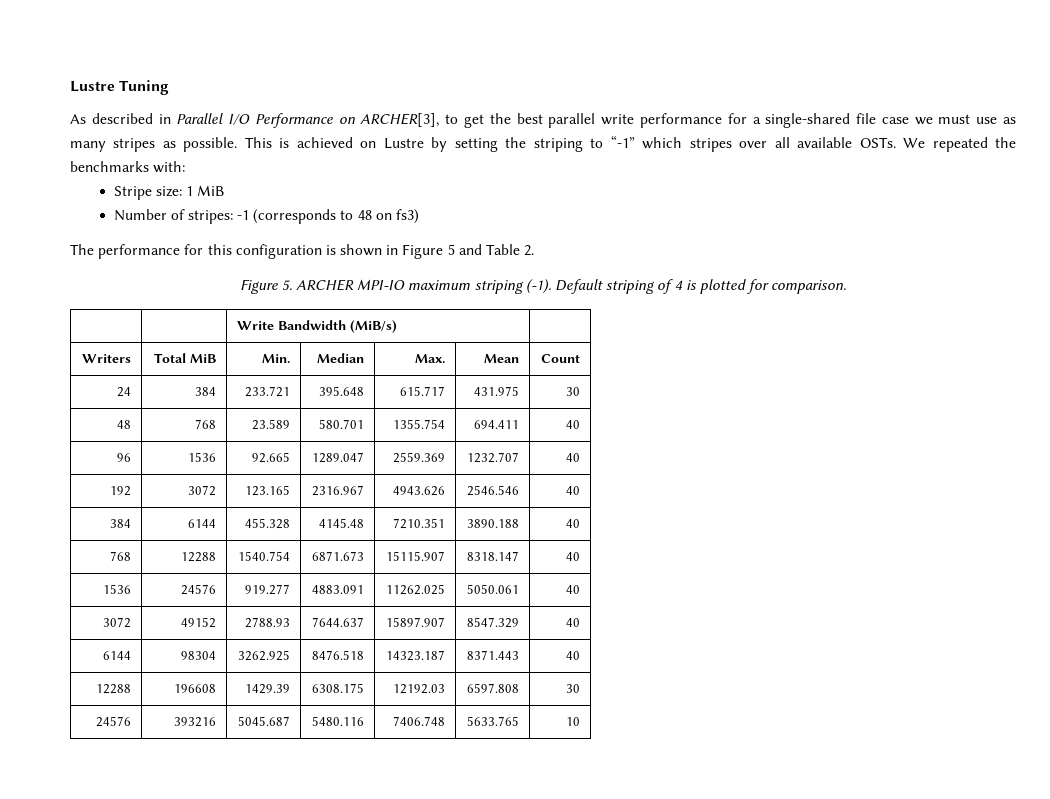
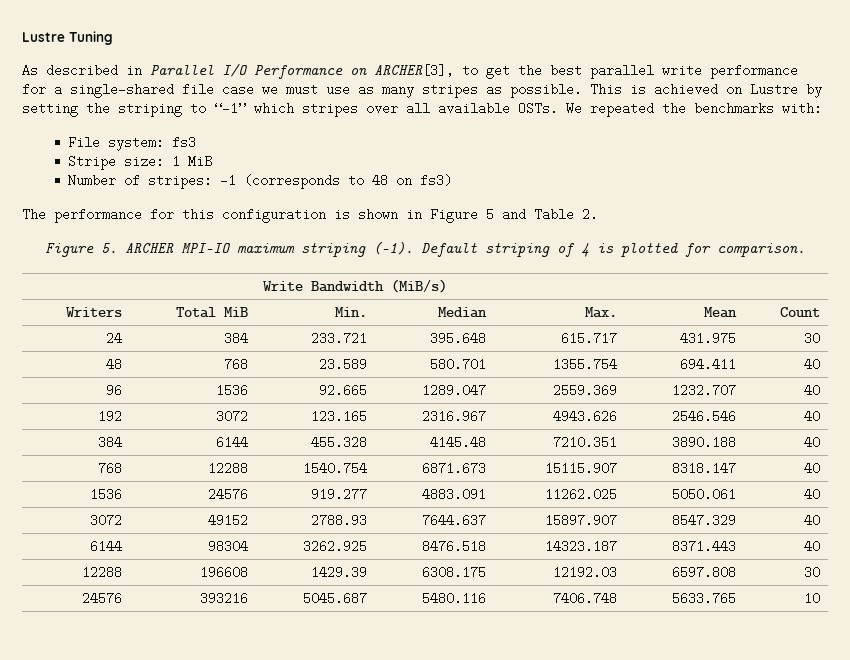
+ File system: fs3

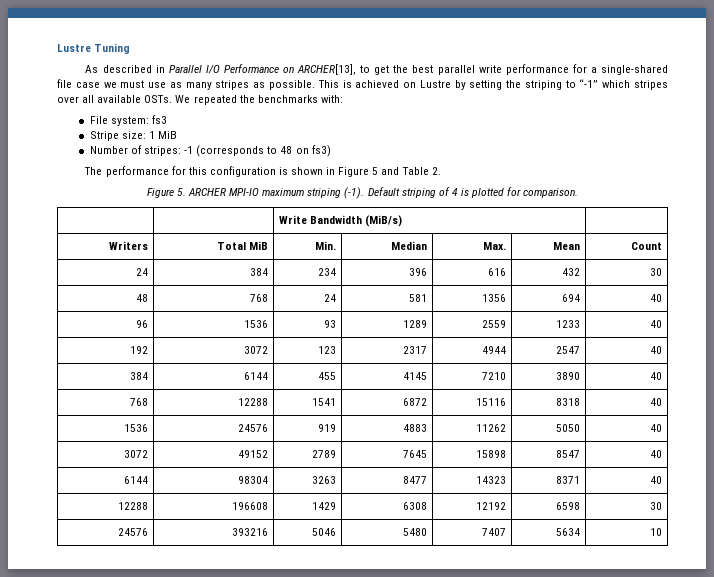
- As described in Parallel I/O Performance on ARCHER[3], to get the best parallel write performance for a single-shared file case we must use as many stripes as possible.
+ As described in Parallel I/O Performance on ARCHER[13], to get the best parallel write performance for a single-shared file case we must use as many stripes as possible.
- 24 | 384 | 233.721 | 395.648 | 615.717 | 431.975 | 30
+ 24 | 384 | 234 | 396 | 616 | 432 | 30
- 48 | 768 | 23.589 | 580.701 | 1355.754 | 694.411 | 40
+ 48 | 768 | 24 | 581 | 1356 | 694 | 40
- 96 | 1536 | 92.665 | 1289.047 | 2559.369 | 1232.707 | 40
+ 96 | 1536 | 93 | 1289 | 2559 | 1233 | 40
- 192 | 3072 | 123.165 | 2316.967 | 4943.626 | 2546.546 | 40
+ 192 | 3072 | 123 | 2317 | 4944 | 2547 | 40
- 384 | 6144 | 455.328 | 4145.48 | 7210.351 | 3890.188 | 40
+ 384 | 6144 | 455 | 4145 | 7210 | 3890 | 40
- 768 | 12288 | 1540.754 | 6871.673 | 15115.907 | 8318.147 | 40
+ 768 | 12288 | 1541 | 6872 | 15116 | 8318 | 40
- 1536 | 24576 | 919.277 | 4883.091 | 11262.025 | 5050.061 | 40
+ 1536 | 24576 | 919 | 4883 | 11262 | 5050 | 40
- 3072 | 49152 | 2788.93 | 7644.637 | 15897.907 | 8547.329 | 40
+ 3072 | 49152 | 2789 | 7645 | 15898 | 8547 | 40
- 6144 | 98304 | 3262.925 | 8476.518 | 14323.187 | 8371.443 | 40
+ 6144 | 98304 | 3263 | 8477 | 14323 | 8371 | 40
- 12288 | 196608 | 1429.39 | 6308.175 | 12192.03 | 6597.808 | 30
+ 12288 | 196608 | 1429 | 6308 | 12192 | 6598 | 30
- 24576 | 393216 | 5045.687 | 5480.116 | 7406.748 | 5633.765 | 10
+ 24576 | 393216 | 5046 | 5480 | 7407 | 5634 | 10

